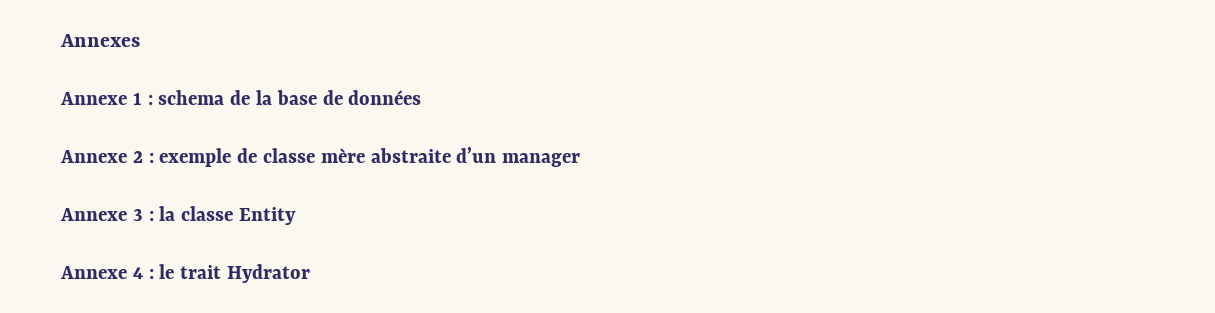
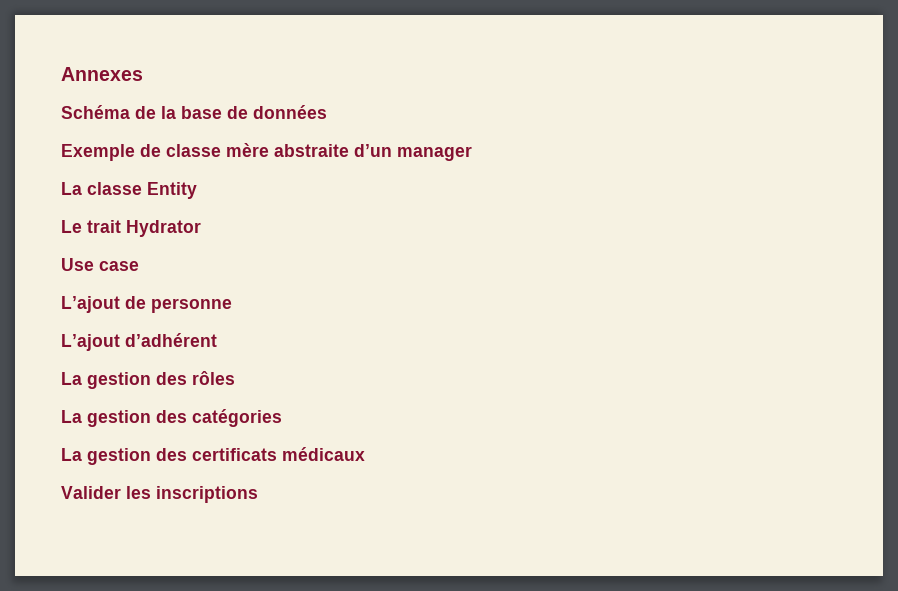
- Annexe 1 : schema de la base de données
+ Schéma de la base de données
- Annexe 2 : exemple de classe mère abstraite d’un manager
+ Exemple de classe mère abstraite d’un manager
- Annexe 3 : la classe Entity
- Annexe 4 : le trait Hydrator
+ La classe Entity
+ Le trait Hydrator
+ Use case
+ L’ajout de personne
+ L’ajout d’adhérent
+ La gestion des rôles
+ La gestion des catégories
+ La gestion des certificats médicaux
+ Valider les inscriptions

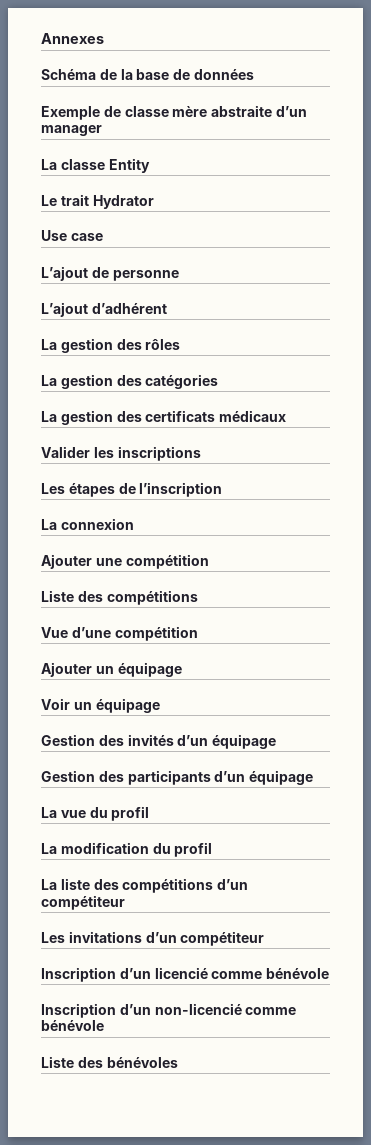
+ Les étapes de l’inscription
+ La connexion
+ Ajouter une compétition
+ Liste des compétitions
+ Vue d’une compétition
+ Ajouter un équipage
+ Voir un équipage
+ Gestion des invités d’un équipage
+ Gestion des participants d’un équipage
+ La vue du profil
+ La modification du profil
+ La liste des compétitions d’un compétiteur
+ Les invitations d’un compétiteur
+ Inscription d’un licencié comme bénévole
+ Inscription d’un non-licencié comme bénévole
+ Liste des bénévoles

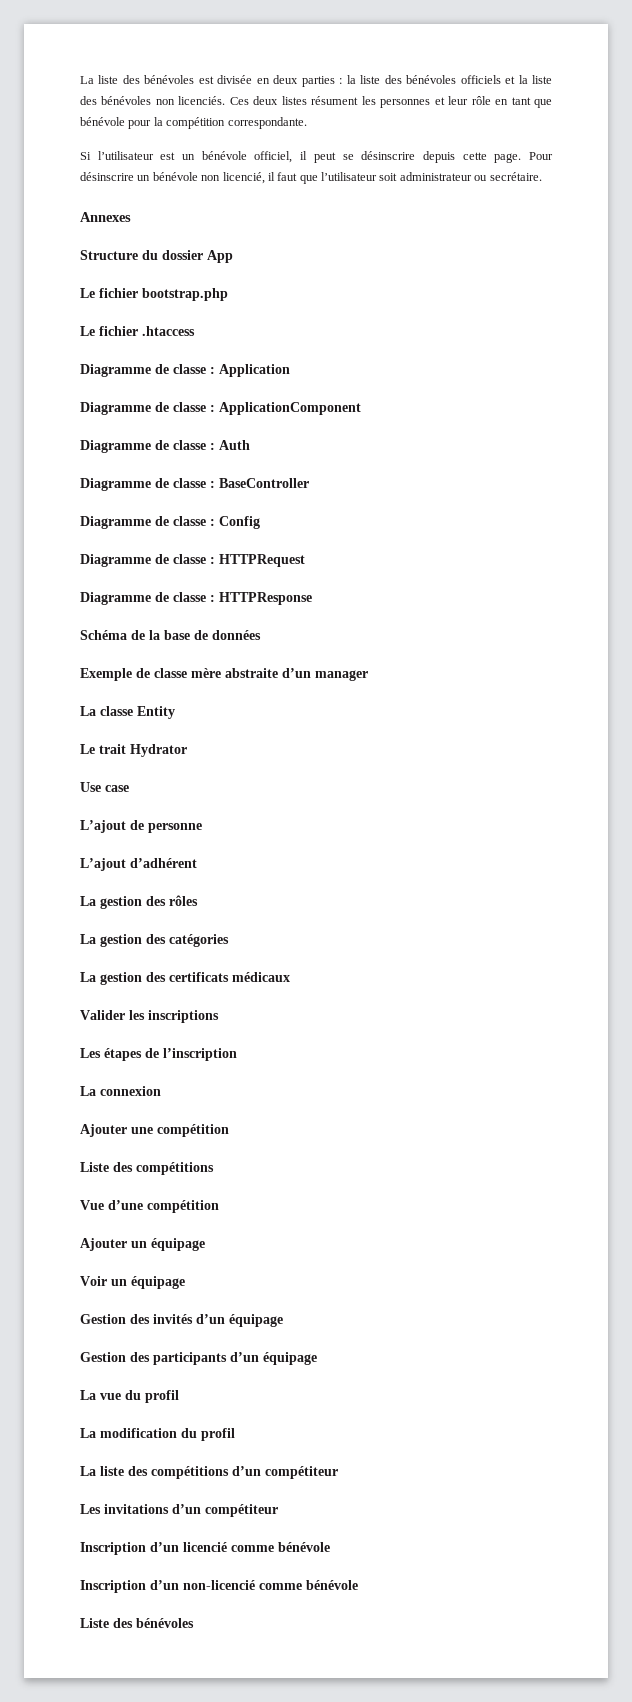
+ La liste des bénévoles est divisée en deux parties : la liste des bénévoles officiels et la liste des bénévoles non licenciés. Ces deux listes résument les personnes et leur rôle en tant que bénévole pour la compétition correspondante.
+ Si l’utilisateur est un bénévole officiel, il peut se désinscrire depuis cette page. Pour désinscrire un bénévole non licencié, il faut que l’utilisateur soit administrateur ou secrétaire.
  Annexes
+ Structure du dossier App
+ Le fichier bootstrap.php
+ Le fichier .htaccess
+ Diagramme de classe : Application
+ Diagramme de classe : ApplicationComponent
+ Diagramme de classe : Auth
+ Diagramme de classe : BaseController
+ Diagramme de classe : Config
+ Diagramme de classe : HTTPRequest
+ Diagramme de classe : HTTPResponse

